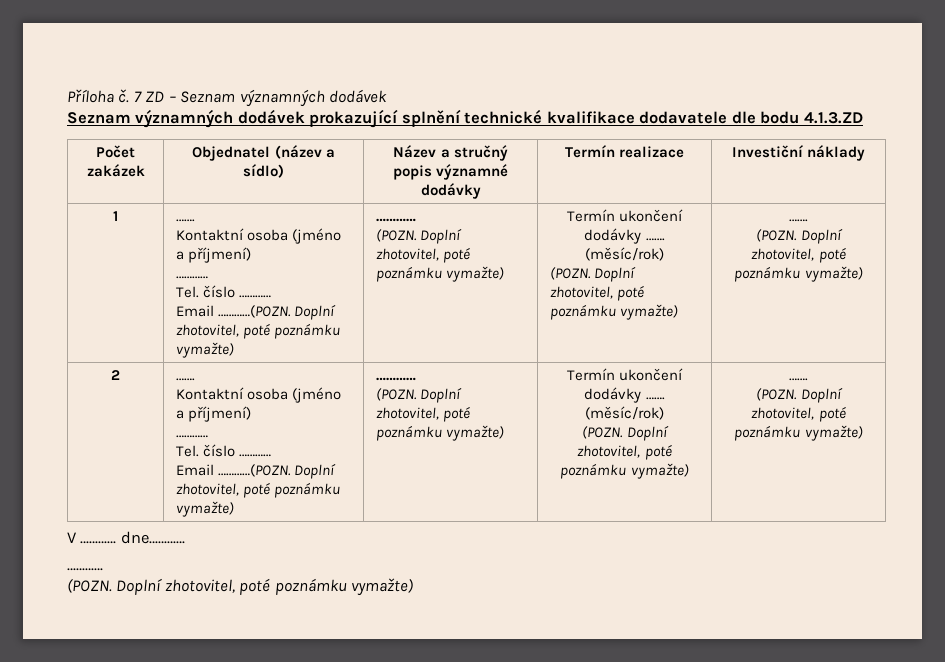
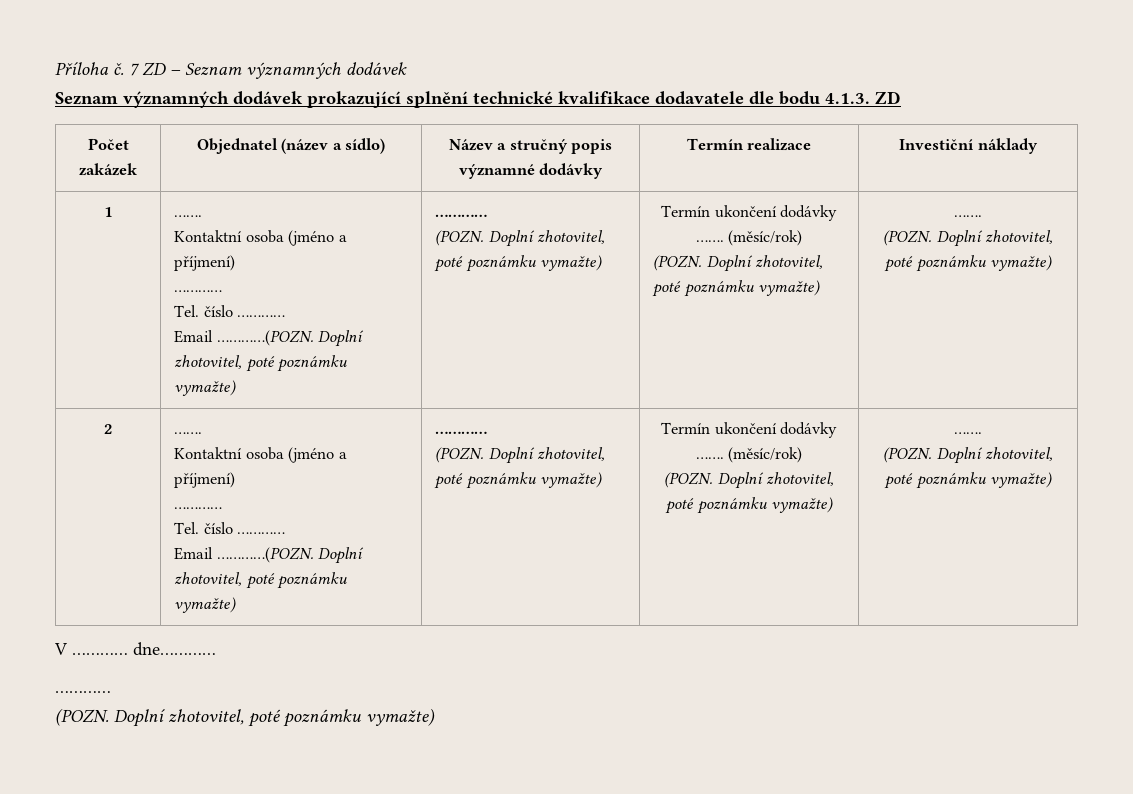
- Seznam významných dodávek prokazující splnění technické kvalifikace dodavatele dle bodu 4.1.3.ZD
+ Seznam významných dodávek prokazující splnění technické kvalifikace dodavatele dle bodu 4.1.3. ZD

